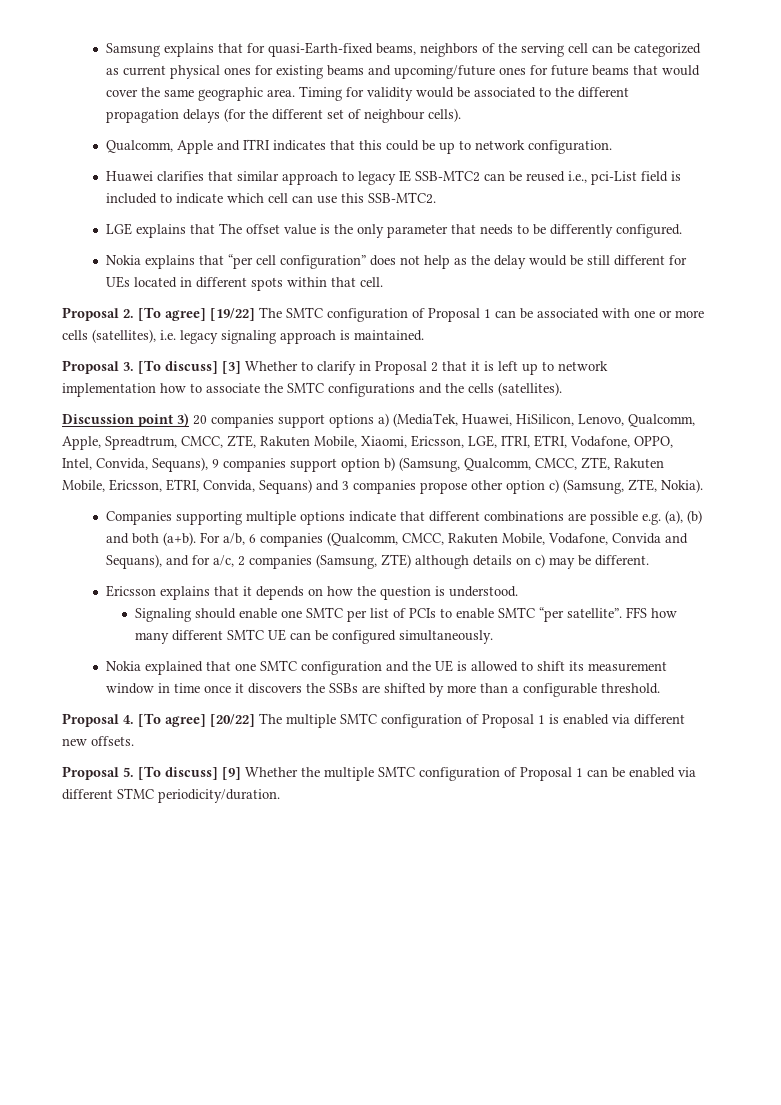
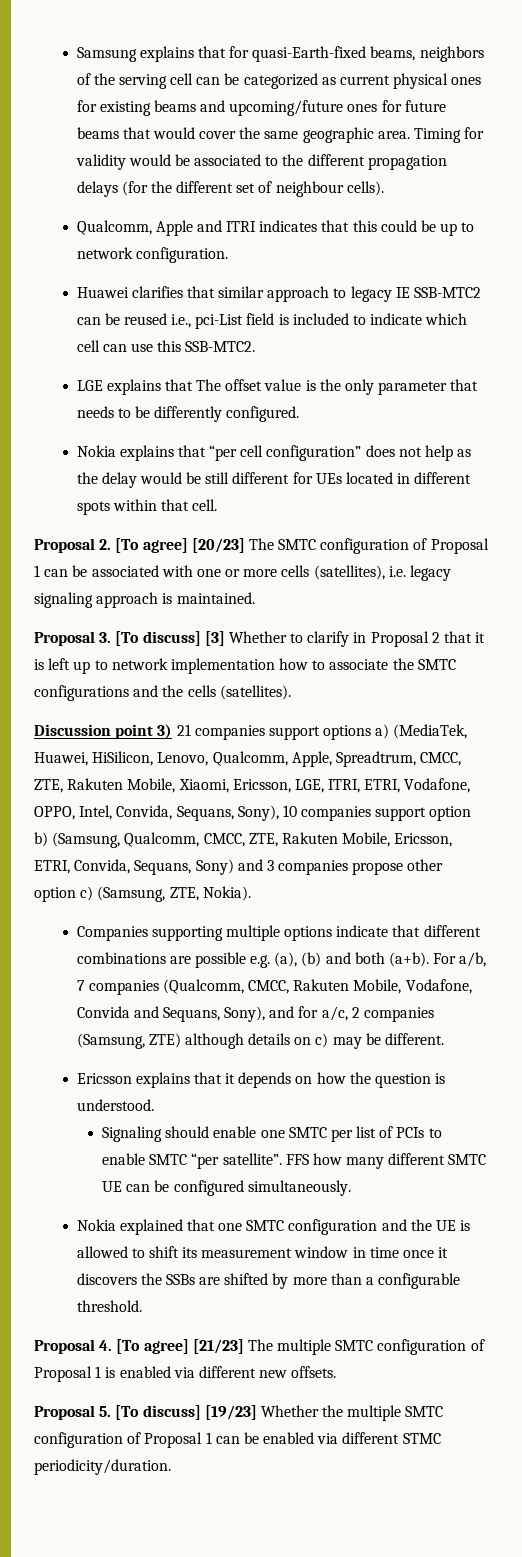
- Proposal 2. [To agree] [19/22] The SMTC configuration of Proposal 1 can be associated with one or more cells (satellites), i.e. legacy signaling approach is maintained.
+ Proposal 2. [To agree] [20/23] The SMTC configuration of Proposal 1 can be associated with one or more cells (satellites), i.e. legacy signaling approach is maintained.
- Discussion point 3) 20 companies support options a) (MediaTek, Huawei, HiSilicon, Lenovo, Qualcomm, Apple, Spreadtrum, CMCC, ZTE, Rakuten Mobile, Xiaomi, Ericsson, LGE, ITRI, ETRI, Vodafone, OPPO, Intel, Convida, Sequans), 9 companies support option b) (Samsung, Qualcomm, CMCC, ZTE, Rakuten Mobile, Ericsson, ETRI, Convida, Sequans) and 3 companies propose other option c) (Samsung, ZTE, Nokia).
+ Discussion point 3) 21 companies support options a) (MediaTek, Huawei, HiSilicon, Lenovo, Qualcomm, Apple, Spreadtrum, CMCC, ZTE, Rakuten Mobile, Xiaomi, Ericsson, LGE, ITRI, ETRI, Vodafone, OPPO, Intel, Convida, Sequans, Sony), 10 companies support option b) (Samsung, Qualcomm, CMCC, ZTE, Rakuten Mobile, Ericsson, ETRI, Convida, Sequans, Sony) and 3 companies propose other option c) (Samsung, ZTE, Nokia).
- For a/b, 6 companies (Qualcomm, CMCC, Rakuten Mobile, Vodafone, Convida and Sequans), and for a/c, 2 companies (Samsung, ZTE) although details on c) may be different.
+ For a/b, 7 companies (Qualcomm, CMCC, Rakuten Mobile, Vodafone, Convida and Sequans, Sony), and for a/c, 2 companies (Samsung, ZTE) although details on c) may be different.
- Proposal 4. [To agree] [20/22] The multiple SMTC configuration of Proposal 1 is enabled via different new offsets.
+ Proposal 4. [To agree] [21/23] The multiple SMTC configuration of Proposal 1 is enabled via different new offsets.
- Proposal 5. [To discuss] [9] Whether the multiple SMTC configuration of Proposal 1 can be enabled via different STMC periodicity/duration.
+ Proposal 5. [To discuss] [19/23] Whether the multiple SMTC configuration of Proposal 1 can be enabled via different STMC periodicity/duration.

